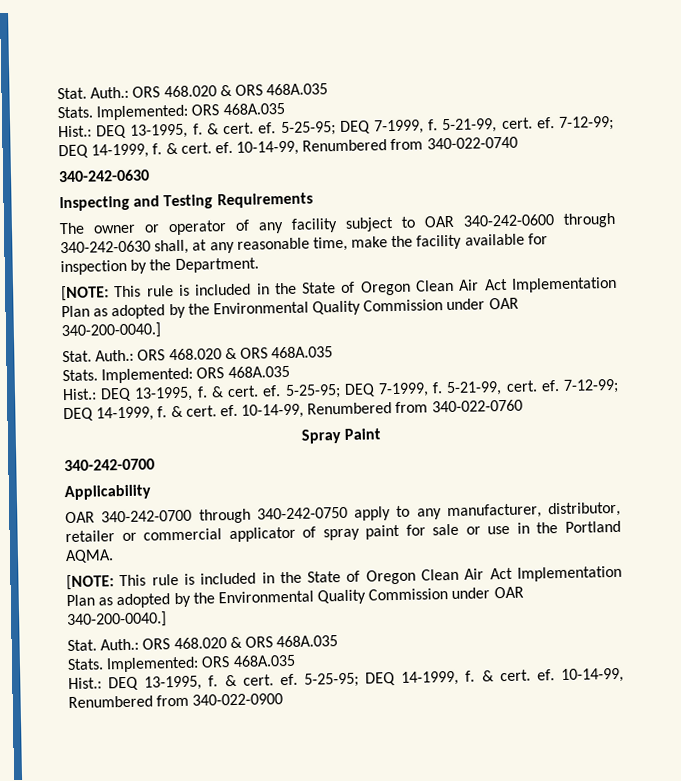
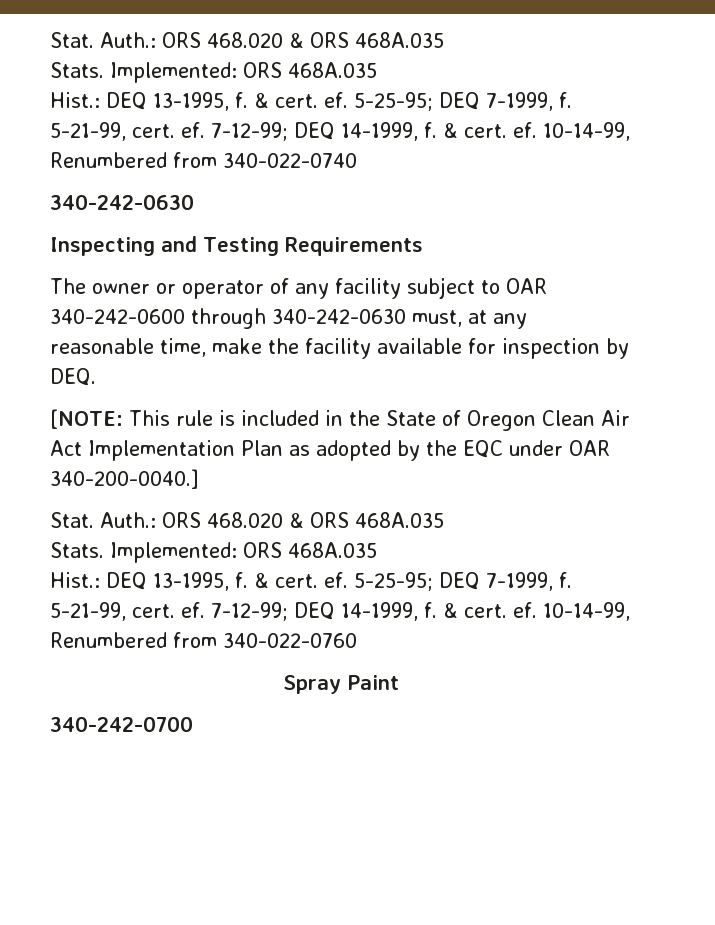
- The owner or operator of any facility subject to OAR 340-242-0600 through 340-242-0630 shall, at any reasonable time, make the facility available for inspection by the Department.
- [NOTE: This rule is included in the State of Oregon Clean Air Act Implementation Plan as adopted by the Environmental Quality Commission under OAR 340-200-0040.]
+ The owner or operator of any facility subject to OAR 340-242-0600 through 340-242-0630 must, at any reasonable time, make the facility available for inspection by DEQ.
+ [NOTE: This rule is included in the State of Oregon Clean Air Act Implementation Plan as adopted by the EQC under OAR 340-200-0040.]
- Applicability
- OAR 340-242-0700 through 340-242-0750 apply to any manufacturer, distributor, retailer or commercial applicator of spray paint for sale or use in the Portland AQMA.
- [NOTE: This rule is included in the State of Oregon Clean Air Act Implementation Plan as adopted by the Environmental Quality Commission under OAR 340-200-0040.]
- Stat. Auth.: ORS 468.020 & ORS 468A.035
- Stats. Implemented: ORS 468A.035
- Hist.: DEQ 13-1995, f. & cert. ef. 5-25-95; DEQ 14-1999, f. & cert. ef. 10-14-99, Renumbered from 340-022-0900

